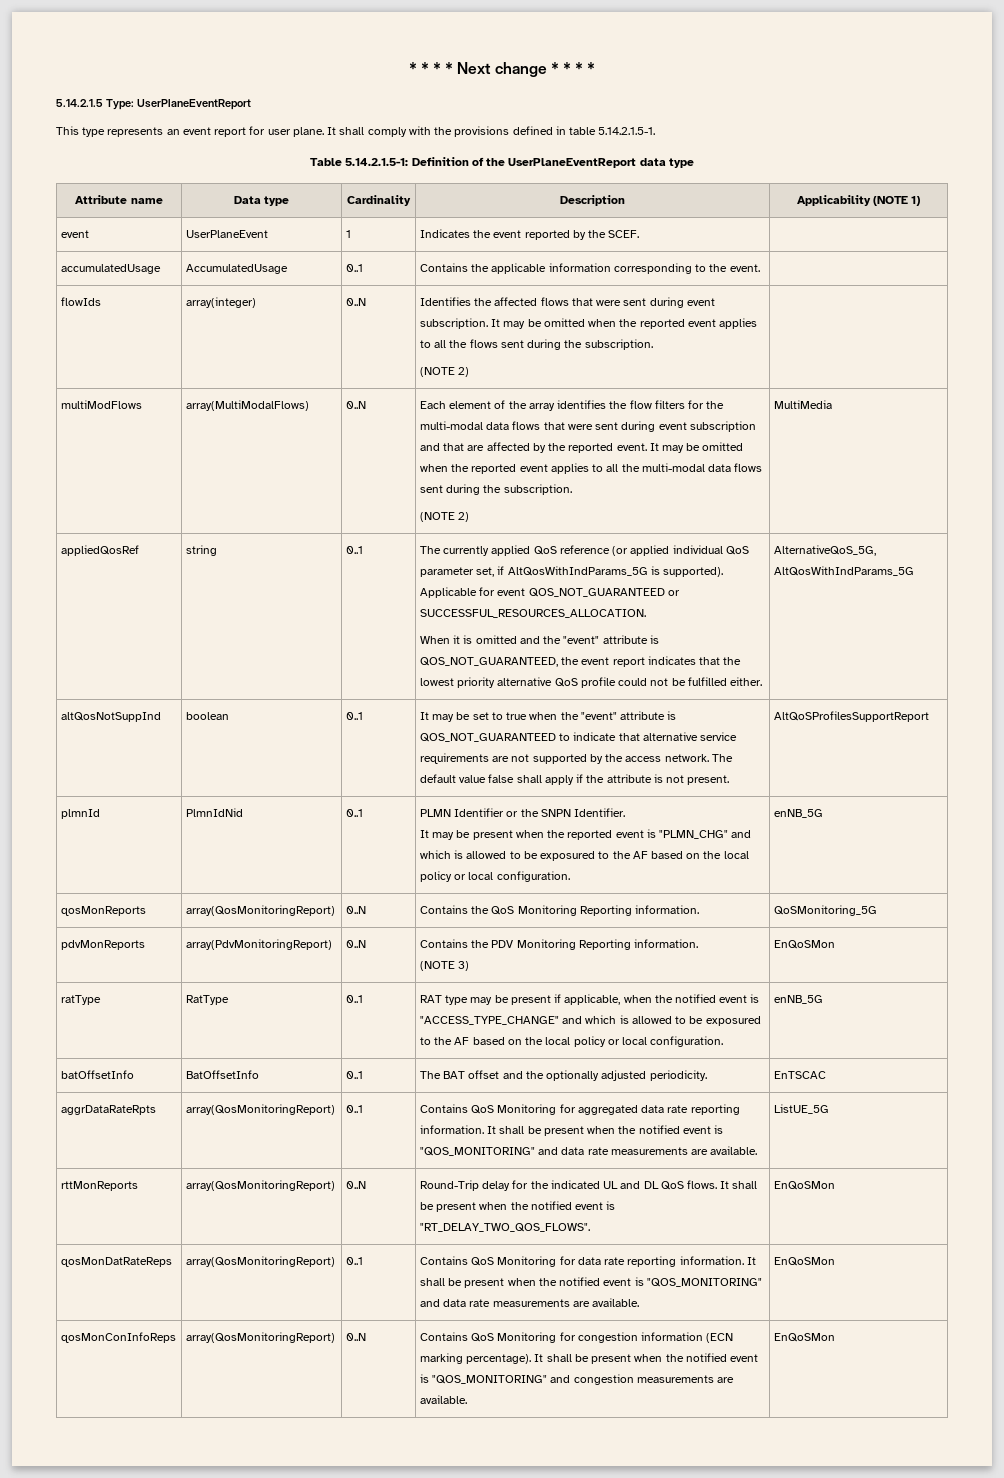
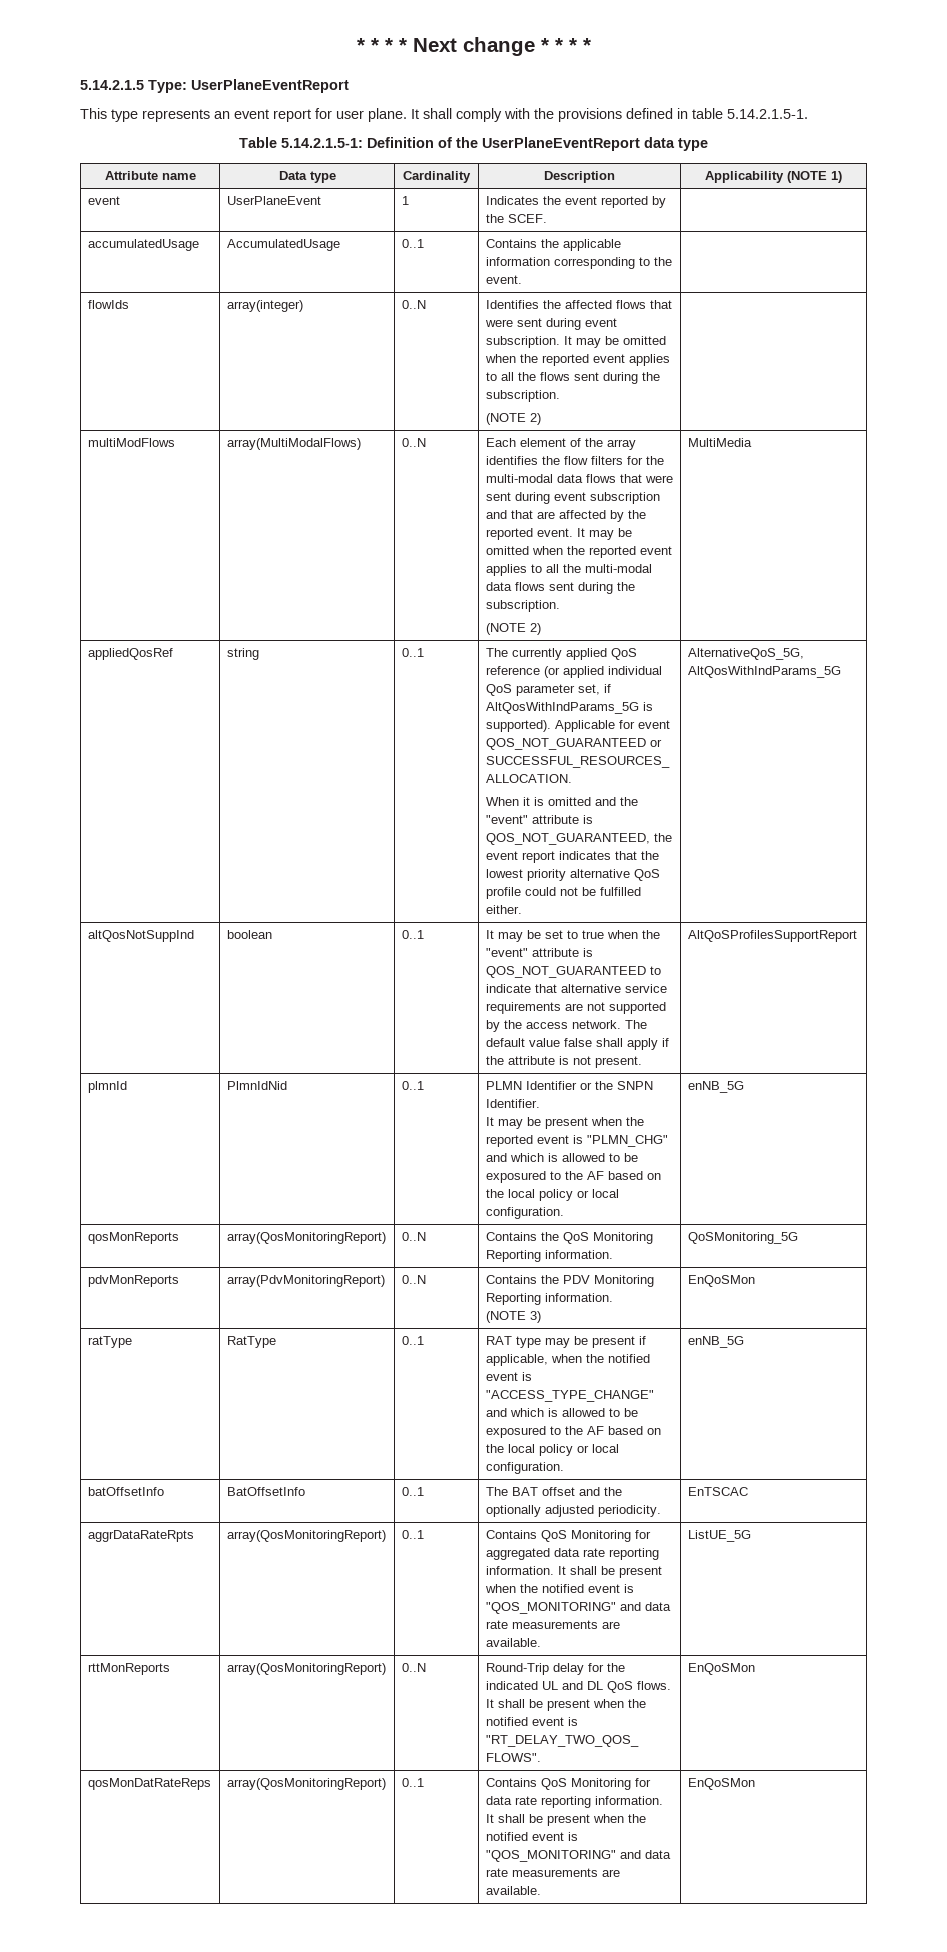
- qosMonConInfoReps | array(QosMonitoringReport) | 0..N | Contains QoS Monitoring for congestion information (ECN marking percentage). It shall be present when the notified event is "QOS_MONITORING" and congestion measurements are available. | EnQoSMon

